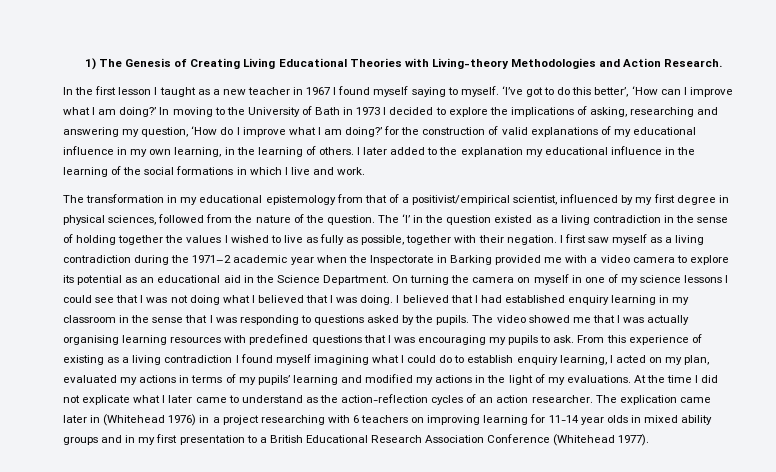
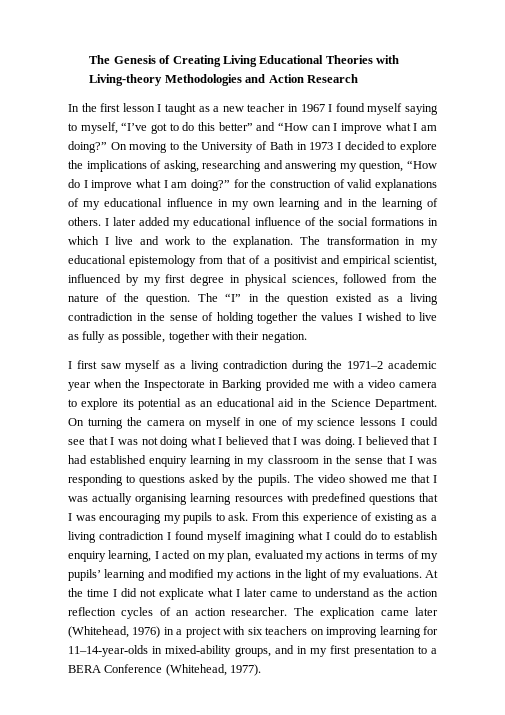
- 1) The Genesis of Creating Living Educational Theories with Living-theory Methodologies and Action Research.
+ The Genesis of Creating Living Educational Theories with Living-theory Methodologies and Action Research
- In the first lesson I taught as a new teacher in 1967 I found myself saying to myself. ‘I’ve got to do this better’, ‘How can I improve what I am doing?’ In moving to the University of Bath in 1973 I decided to explore the implications of asking, researching and answering my question, ‘How do I improve what I am doing?’ for the construction of valid explanations of my educational influence in my own learning, in the learning of others.
+ In the first lesson I taught as a new teacher in 1967 I found myself saying to myself, “I’ve got to do this better” and “How can I improve what I am doing?” On moving to the University of Bath in 1973 I decided to explore the implications of asking, researching and answering my question, “How do I improve what I am doing?” for the construction of valid explanations of my educational influence in my own learning and in the learning of others.
- I later added to the explanation my educational influence in the learning of the social formations in which I live and work.
- The transformation in my educational epistemology from that of a positivist/empirical scientist, influenced by my first degree in physical sciences, followed from the nature of the question.
+ I later added my educational influence of the social formations in which I live and work to the explanation. The transformation in my educational epistemology from that of a positivist and empirical scientist, influenced by my first degree in physical sciences, followed from the nature of the question.
- The ‘I’ in the question existed as a living contradiction in the sense of holding together the values I wished to live as fully as possible, together with their negation. I first saw myself as a living contradiction during the 1971–2 academic year when the Inspectorate in Barking provided me with a video camera to explore its potential as an educational aid in the Science Department.
+ The “I” in the question existed as a living contradiction in the sense of holding together the values I wished to live as fully as possible, together with their negation.
+ I first saw myself as a living contradiction during the 1971–2 academic year when the Inspectorate in Barking provided me with a video camera to explore its potential as an educational aid in the Science Department.
- At the time I did not explicate what I later came to understand as the action-reflection cycles of an action researcher.
+ At the time I did not explicate what I later came to understand as the action reflection cycles of an action researcher.
- The explication came later in (Whitehead 1976) in a project researching with 6 teachers on improving learning for 11-14 year olds in mixed ability groups and in my first presentation to a British Educational Research Association Conference (Whitehead 1977).
+ The explication came later (Whitehead, 1976) in a project with six teachers on improving learning for 11–14-year-olds in mixed-ability groups, and in my first presentation to a BERA Conference (Whitehead, 1977).

